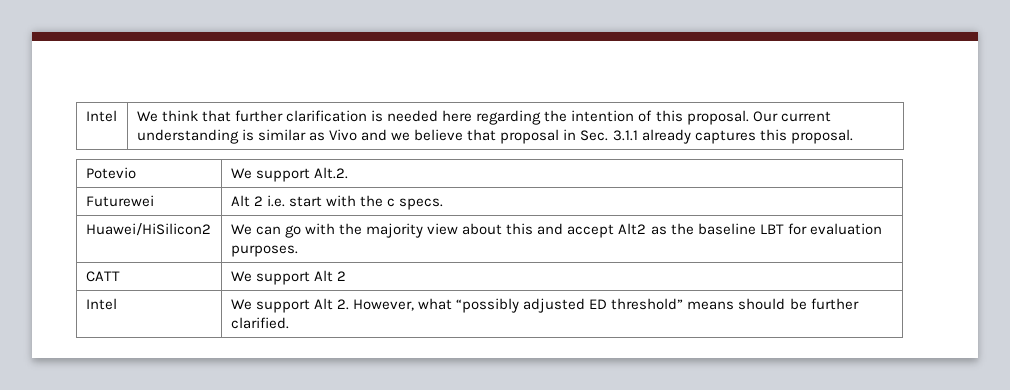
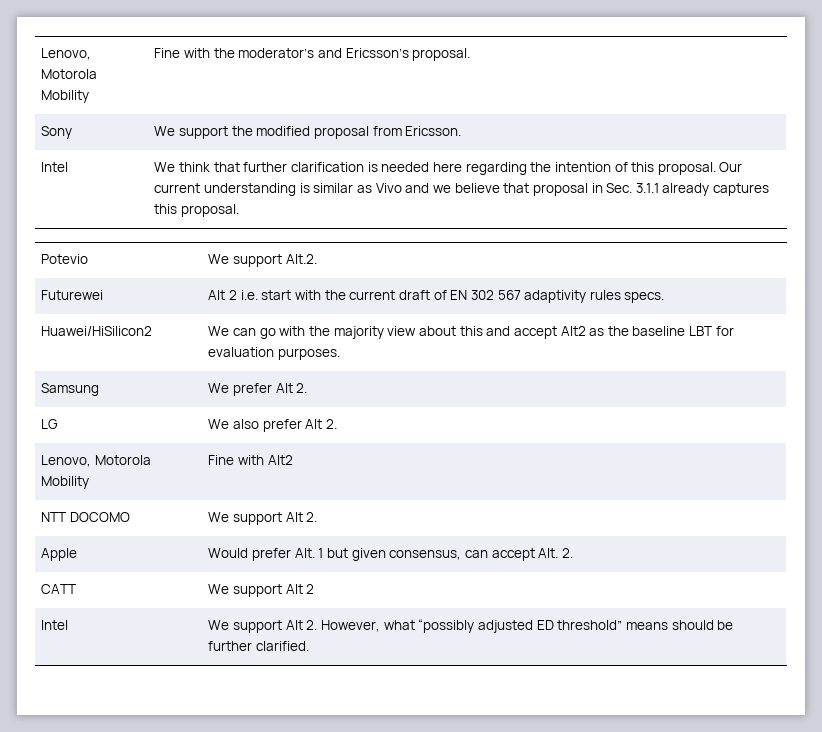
+ Lenovo, Motorola Mobility | Fine with the moderator’s and Ericsson’s proposal.
+ Sony | We support the modified proposal from Ericsson.
- Futurewei | Alt 2 i.e. start with the c specs.
+ Futurewei | Alt 2 i.e. start with the current draft of EN 302 567 adaptivity rules specs.
+ Samsung | We prefer Alt 2.
+ LG | We also prefer Alt 2.
+ Lenovo, Motorola Mobility | Fine with Alt2
+ NTT DOCOMO | We support Alt 2.
+ Apple | Would prefer Alt. 1 but given consensus, can accept Alt. 2.

